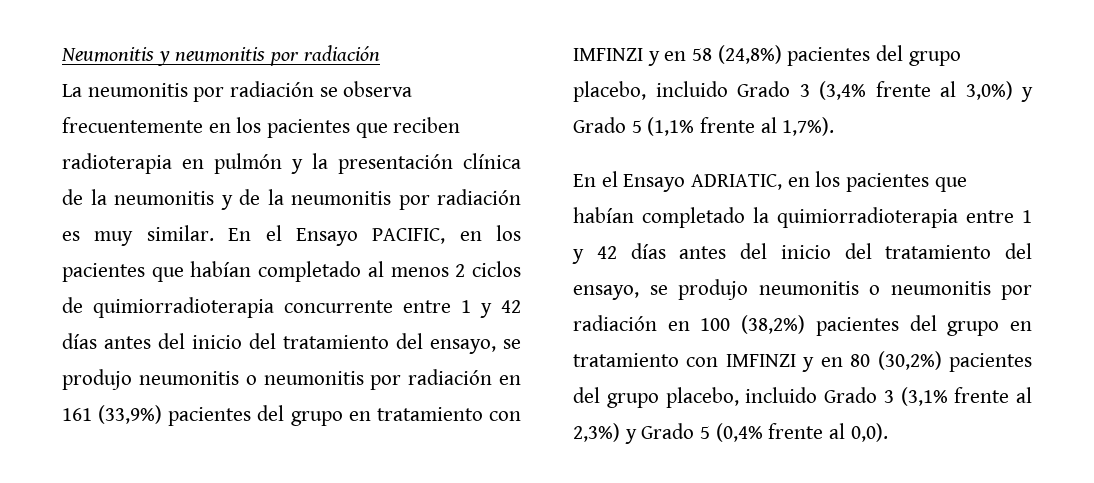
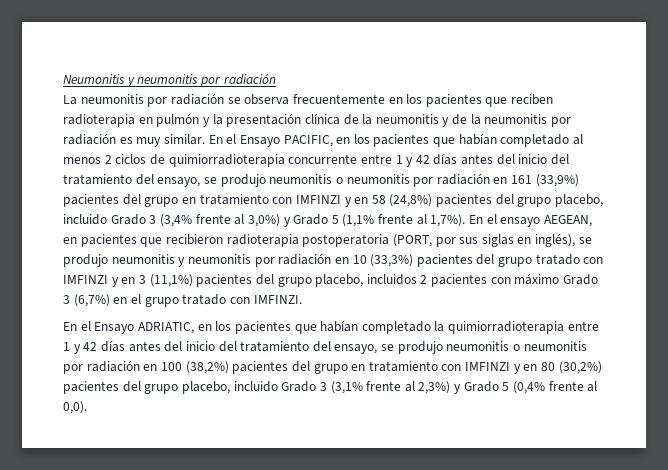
+ En el ensayo AEGEAN, en pacientes que recibieron radioterapia postoperatoria (PORT, por sus siglas en inglés), se produjo neumonitis y neumonitis por radiación en 10 (33,3%) pacientes del grupo tratado con IMFINZI y en 3 (11,1%) pacientes del grupo placebo, incluidos 2 pacientes con máximo Grado 3 (6,7%) en el grupo tratado con IMFINZI.

